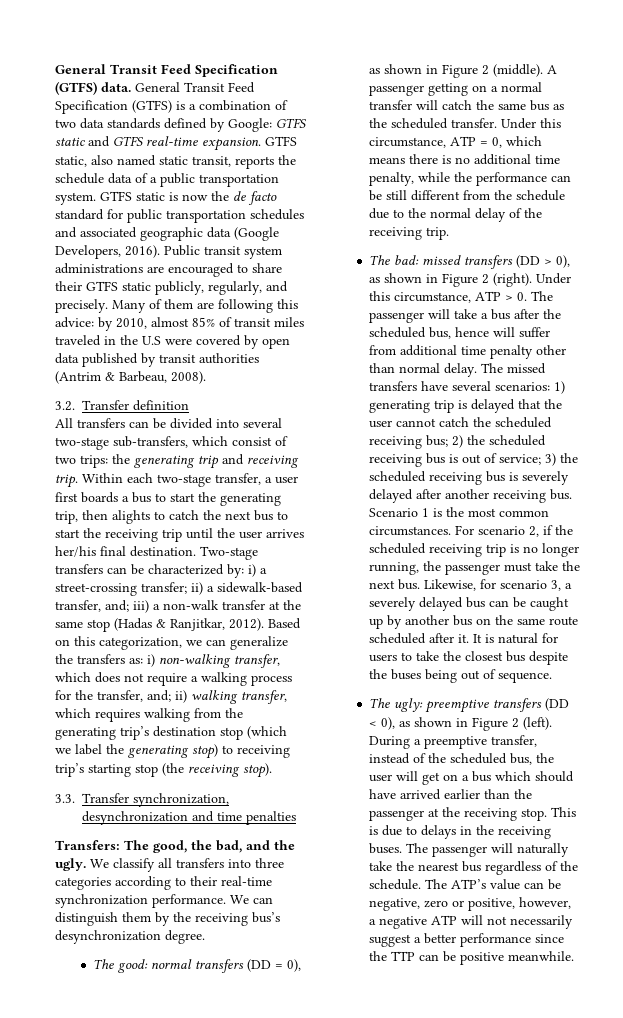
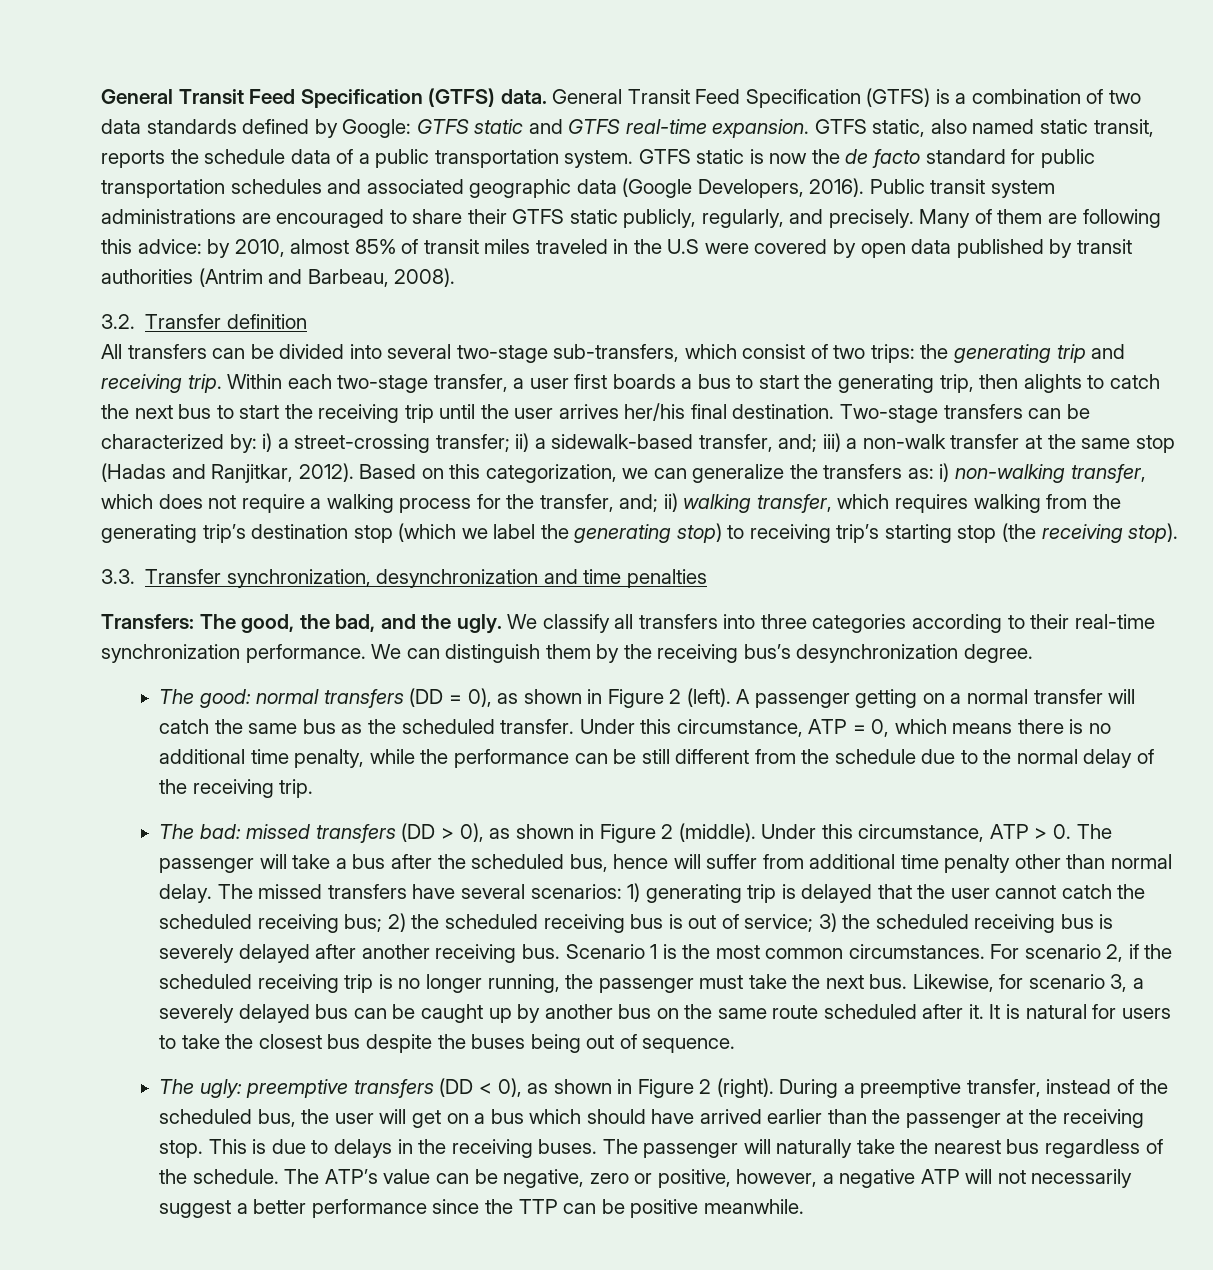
- Many of them are following this advice: by 2010, almost 85% of transit miles traveled in the U.S were covered by open data published by transit authorities (Antrim & Barbeau, 2008).
+ Many of them are following this advice: by 2010, almost 85% of transit miles traveled in the U.S were covered by open data published by transit authorities (Antrim and Barbeau, 2008).
- Two-stage transfers can be characterized by: i) a street-crossing transfer; ii) a sidewalk-based transfer, and; iii) a non-walk transfer at the same stop (Hadas & Ranjitkar, 2012).
+ Two-stage transfers can be characterized by: i) a street-crossing transfer; ii) a sidewalk-based transfer, and; iii) a non-walk transfer at the same stop (Hadas and Ranjitkar, 2012).
- The good: normal transfers (DD = 0), as shown in Figure 2 (middle).
+ The good: normal transfers (DD = 0), as shown in Figure 2 (left).
- The bad: missed transfers (DD > 0), as shown in Figure 2 (right).
+ The bad: missed transfers (DD > 0), as shown in Figure 2 (middle).
- The ugly: preemptive transfers (DD < 0), as shown in Figure 2 (left).
+ The ugly: preemptive transfers (DD < 0), as shown in Figure 2 (right).

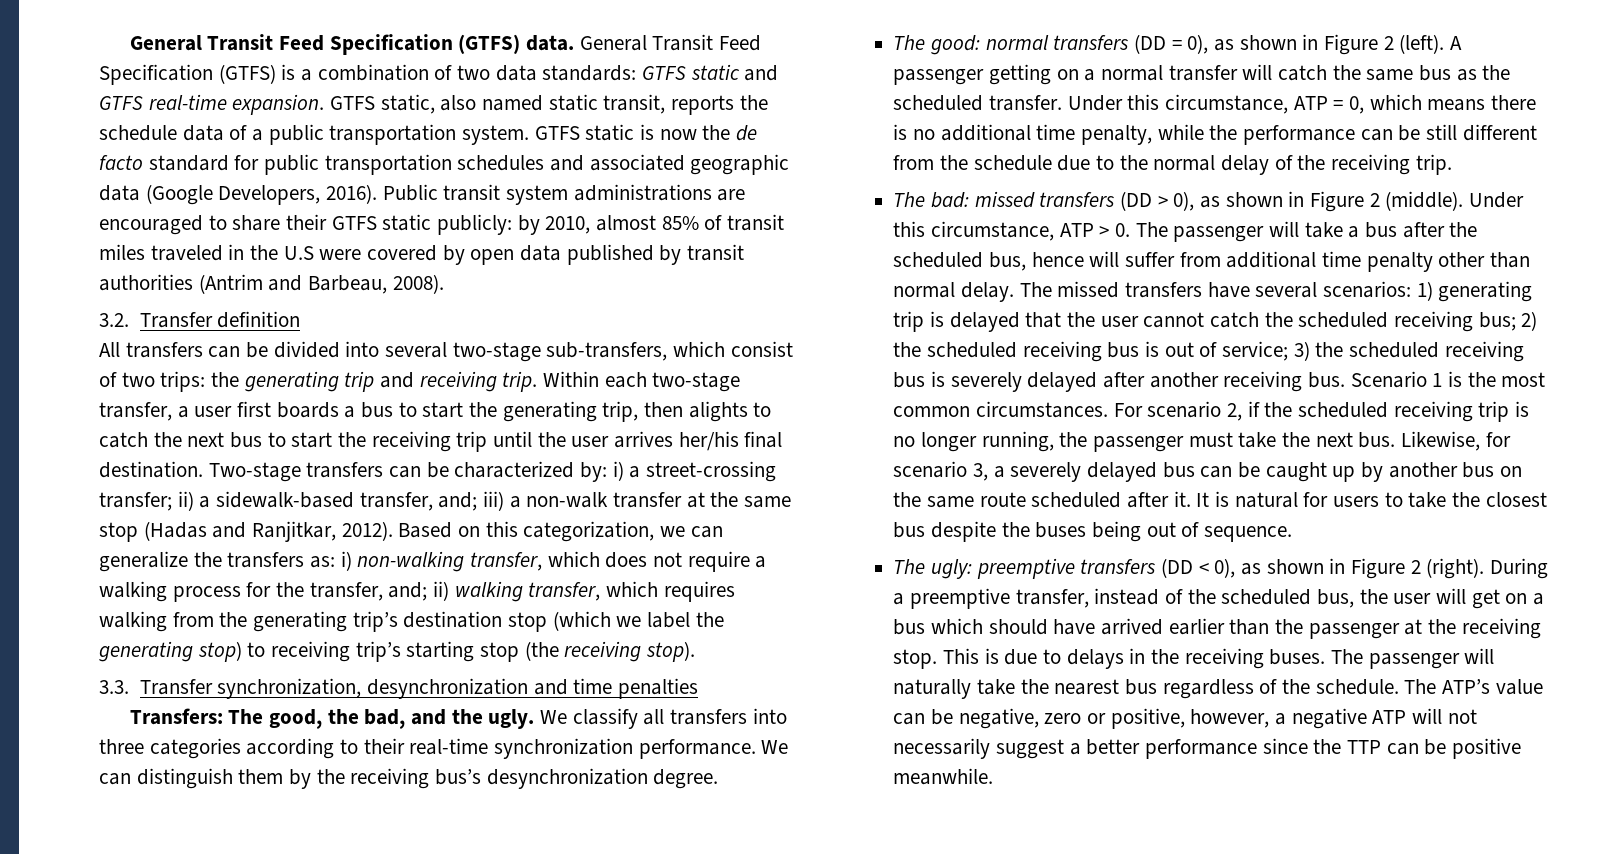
- General Transit Feed Specification (GTFS) is a combination of two data standards defined by Google: GTFS static and GTFS real-time expansion.
+ General Transit Feed Specification (GTFS) is a combination of two data standards: GTFS static and GTFS real-time expansion.
- Public transit system administrations are encouraged to share their GTFS static publicly, regularly, and precisely. Many of them are following this advice: by 2010, almost 85% of transit miles traveled in the U.S were covered by open data published by transit authorities (Antrim and Barbeau, 2008).
+ Public transit system administrations are encouraged to share their GTFS static publicly: by 2010, almost 85% of transit miles traveled in the U.S were covered by open data published by transit authorities (Antrim and Barbeau, 2008).

